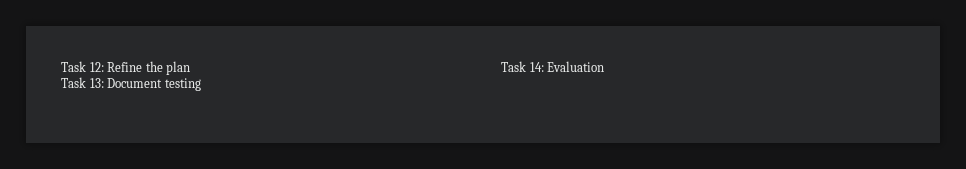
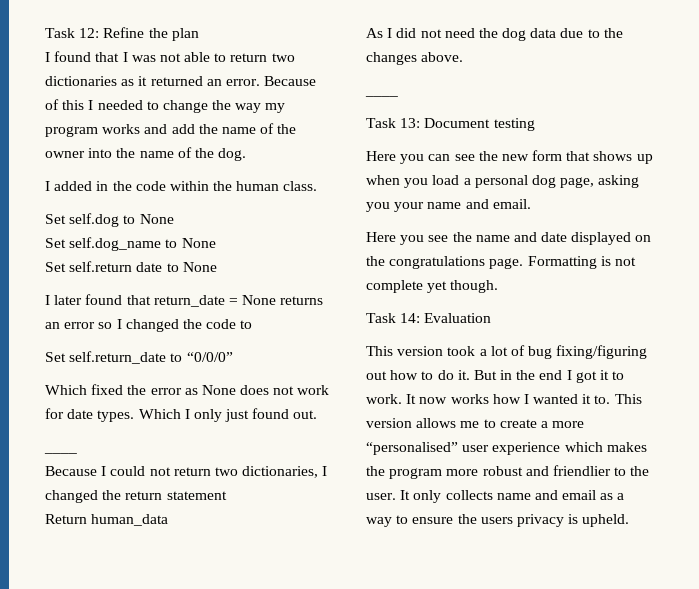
+ I found that I was not able to return two dictionaries as it returned an error. Because of this I needed to change the way my program works and add the name of the owner into the name of the dog.
+ I added in the code within the human class.
+ Set self.dog to None
+ Set self.dog_name to None
+ Set self.return date to None
+ I later found that return_date = None returns an error so I changed the code to
+ Set self.return_date to “0/0/0”
+ Which fixed the error as None does not work for date types. Which I only just found out.
+ ____
+ Because I could not return two dictionaries, I changed the return statement
+ Return human_data
+ As I did not need the dog data due to the changes above.
+ ____
  Task 13: Document testing
+ Here you can see the new form that shows up when you load a personal dog page, asking you your name and email.
+ Here you see the name and date displayed on the congratulations page. Formatting is not complete yet though.
  Task 14: Evaluation
+ This version took a lot of bug fixing/figuring out how to do it. But in the end I got it to work. It now works how I wanted it to. This version allows me to create a more “personalised” user experience which makes the program more robust and friendlier to the user. It only collects name and email as a way to ensure the users privacy is upheld.

